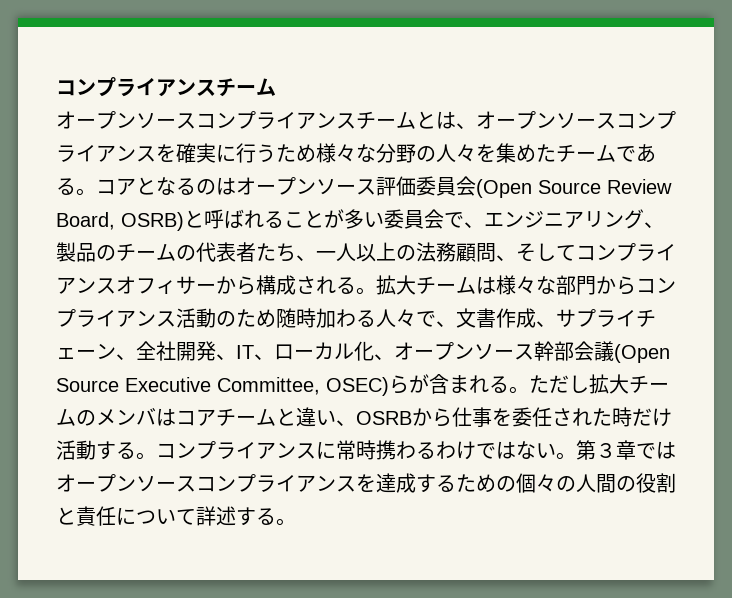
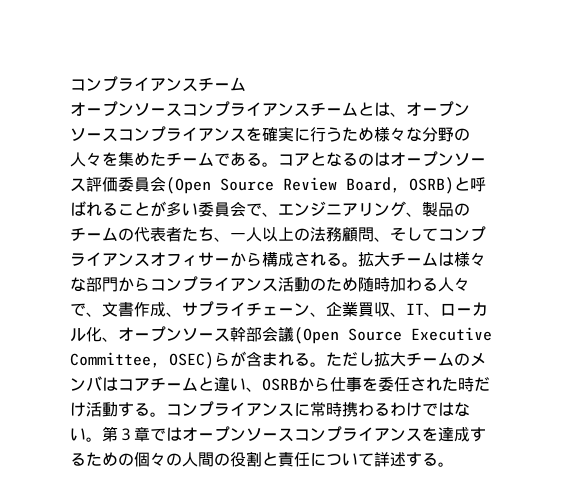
- 拡大チームは様々な部門からコンプライアンス活動のため随時加わる人々で、文書作成、サプライチェーン、全社開発、IT、ローカル化、オープンソース幹部会議(Open Source Executive Committee, OSEC)らが含まれる。
+ 拡大チームは様々な部門からコンプライアンス活動のため随時加わる人々で、文書作成、サプライチェーン、企業買収、IT、ローカル化、オープンソース幹部会議(Open Source Executive Committee, OSEC)らが含まれる。

